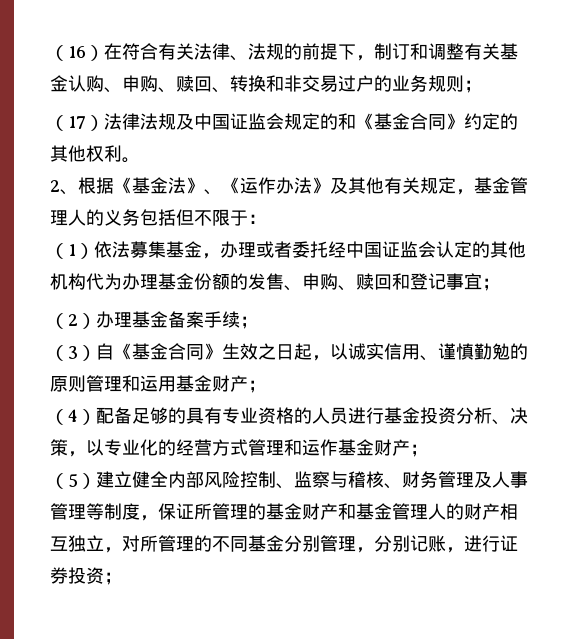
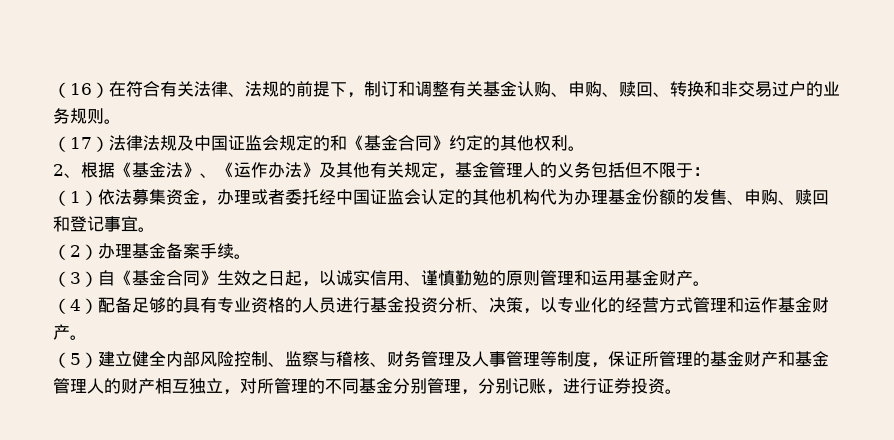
- （16）在符合有关法律、法规的前提下，制订和调整有关基金认购、申购、赎回、转换和非交易过户的业务规则；
+ （16）在符合有关法律、法规的前提下，制订和调整有关基金认购、申购、赎回、转换和非交易过户的业务规则。
- （1）依法募集基金，办理或者委托经中国证监会认定的其他机构代为办理基金份额的发售、申购、赎回和登记事宜；
+ （1）依法募集资金，办理或者委托经中国证监会认定的其他机构代为办理基金份额的发售、申购、赎回和登记事宜。
- （2）办理基金备案手续；
+ （2）办理基金备案手续。
- （3）自《基金合同》生效之日起，以诚实信用、谨慎勤勉的原则管理和运用基金财产；
+ （3）自《基金合同》生效之日起，以诚实信用、谨慎勤勉的原则管理和运用基金财产。
- （4）配备足够的具有专业资格的人员进行基金投资分析、决策，以专业化的经营方式管理和运作基金财产；
+ （4）配备足够的具有专业资格的人员进行基金投资分析、决策，以专业化的经营方式管理和运作基金财产。
- （5）建立健全内部风险控制、监察与稽核、财务管理及人事管理等制度，保证所管理的基金财产和基金管理人的财产相互独立，对所管理的不同基金分别管理，分别记账，进行证券投资；
+ （5）建立健全内部风险控制、监察与稽核、财务管理及人事管理等制度，保证所管理的基金财产和基金管理人的财产相互独立，对所管理的不同基金分别管理，分别记账，进行证券投资。

